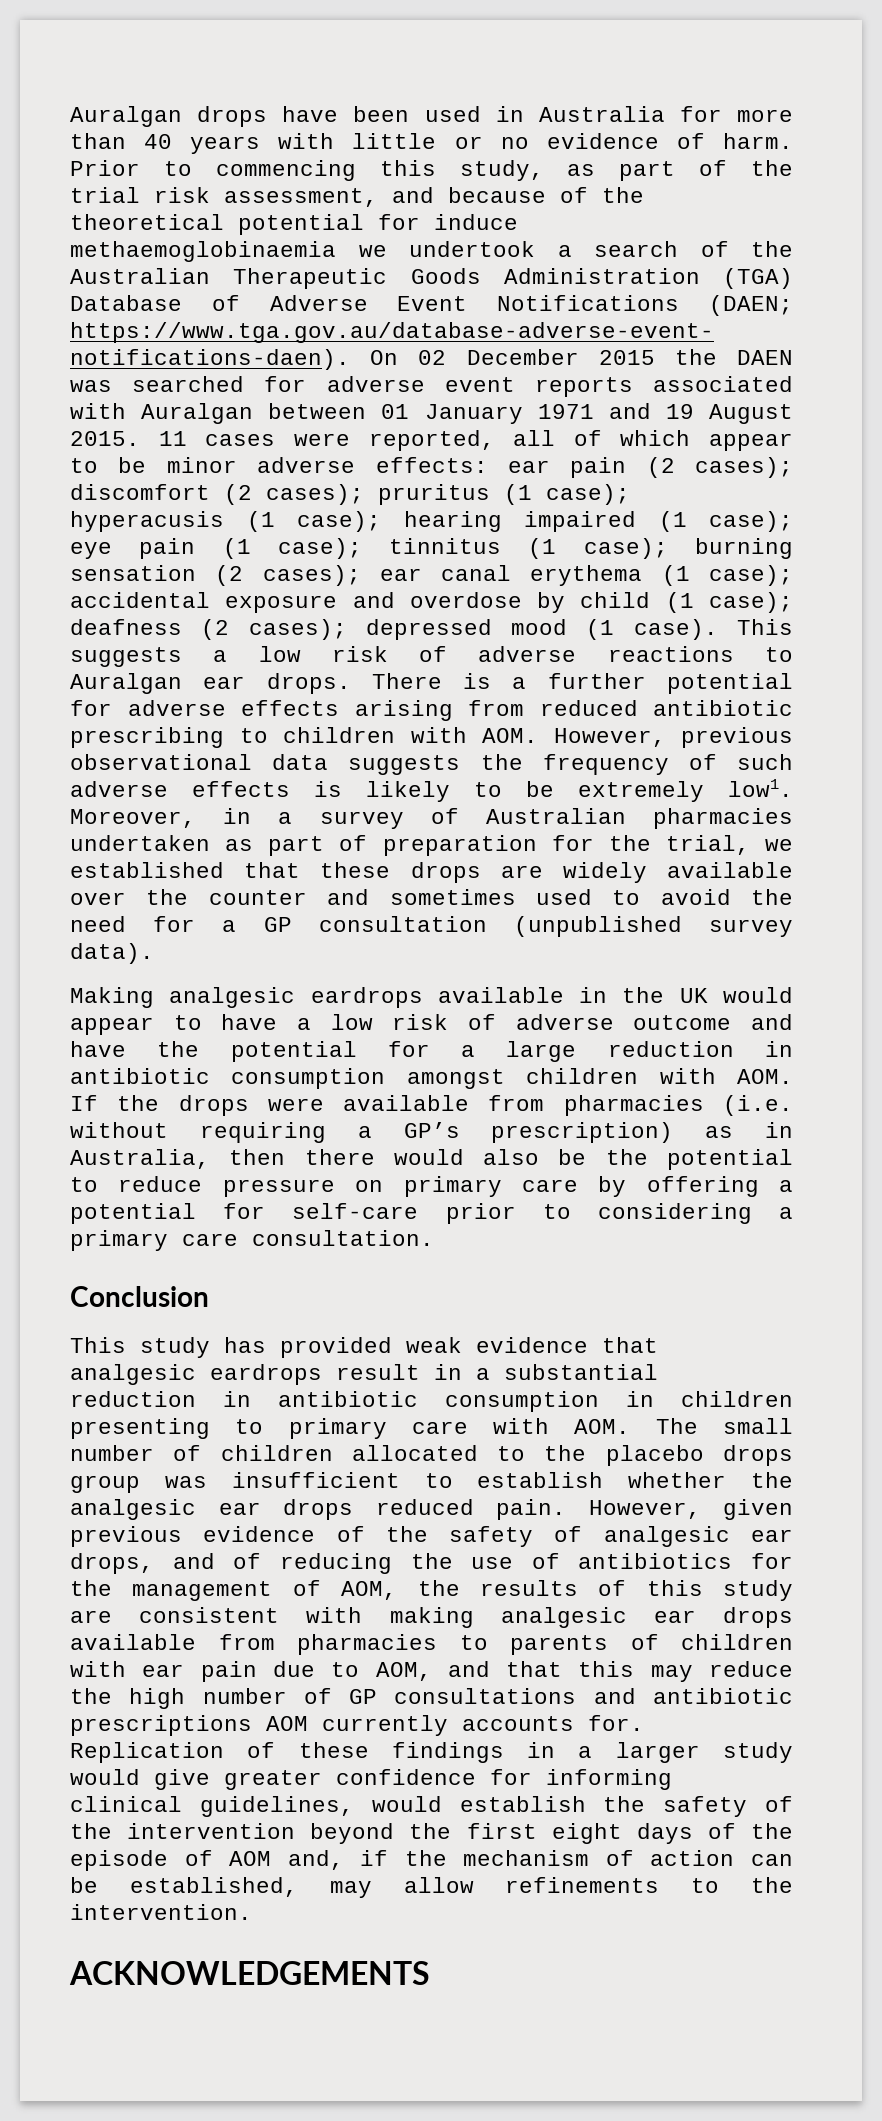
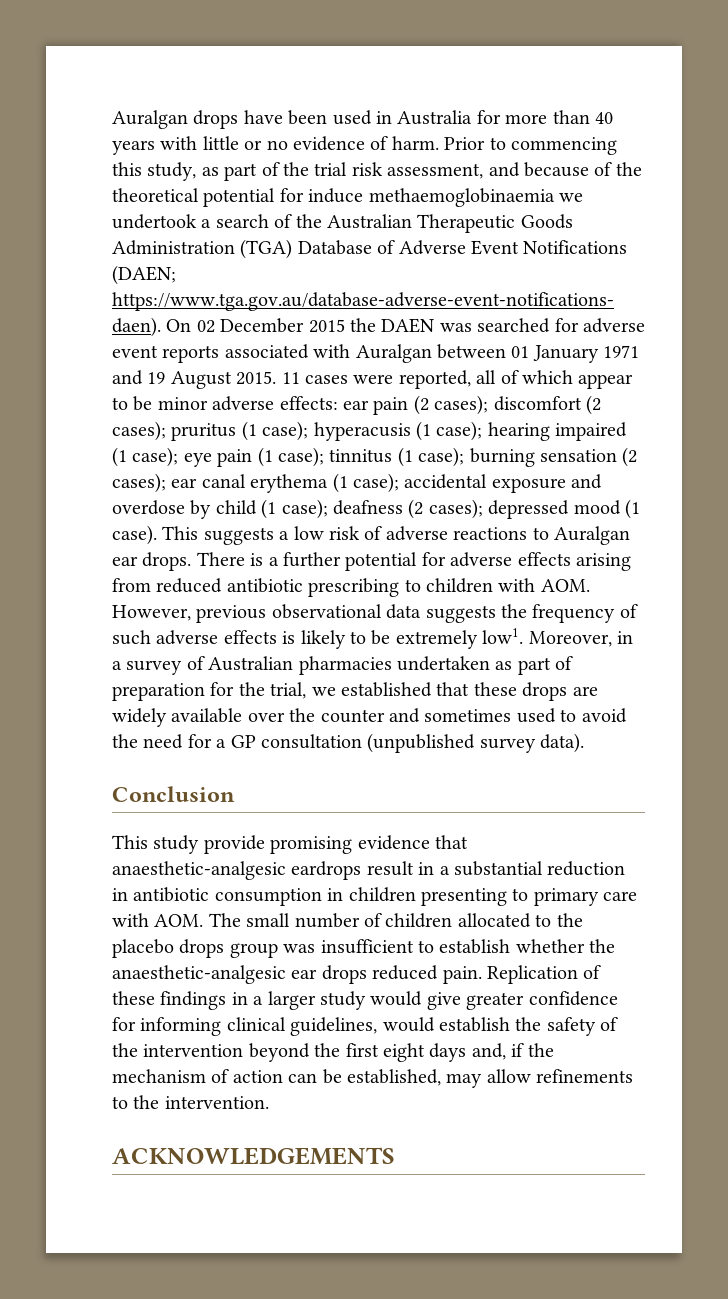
- Making analgesic eardrops available in the UK would appear to have a low risk of adverse outcome and have the potential for a large reduction in antibiotic consumption amongst children with AOM. If the drops were available from pharmacies (i.e. without requiring a GP’s prescription) as in Australia, then there would also be the potential to reduce pressure on primary care by offering a potential for self-care prior to considering a primary care consultation.
- This study has provided weak evidence that analgesic eardrops result in a substantial reduction in antibiotic consumption in children presenting to primary care with AOM. The small number of children allocated to the placebo drops group was insufficient to establish whether the analgesic ear drops reduced pain.
+ This study provide promising evidence that anaesthetic-analgesic eardrops result in a substantial reduction in antibiotic consumption in children presenting to primary care with AOM. The small number of children allocated to the placebo drops group was insufficient to establish whether the anaesthetic-analgesic ear drops reduced pain.
- However, given previous evidence of the safety of analgesic ear drops, and of reducing the use of antibiotics for the management of AOM, the results of this study are consistent with making analgesic ear drops available from pharmacies to parents of children with ear pain due to AOM, and that this may reduce the high number of GP consultations and antibiotic prescriptions AOM currently accounts for.
- Replication of these findings in a larger study would give greater confidence for informing clinical guidelines, would establish the safety of the intervention beyond the first eight days of the episode of AOM and, if the mechanism of action can be established, may allow refinements to the intervention.
+ Replication of these findings in a larger study would give greater confidence for informing clinical guidelines, would establish the safety of the intervention beyond the first eight days and, if the mechanism of action can be established, may allow refinements to the intervention.

